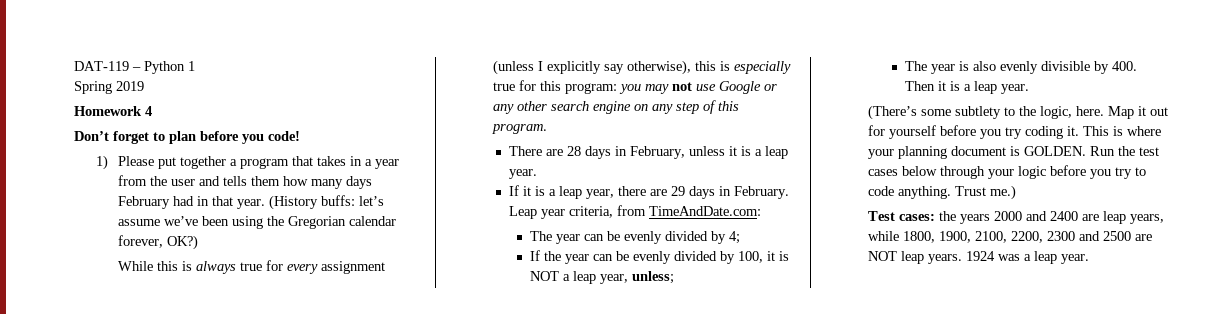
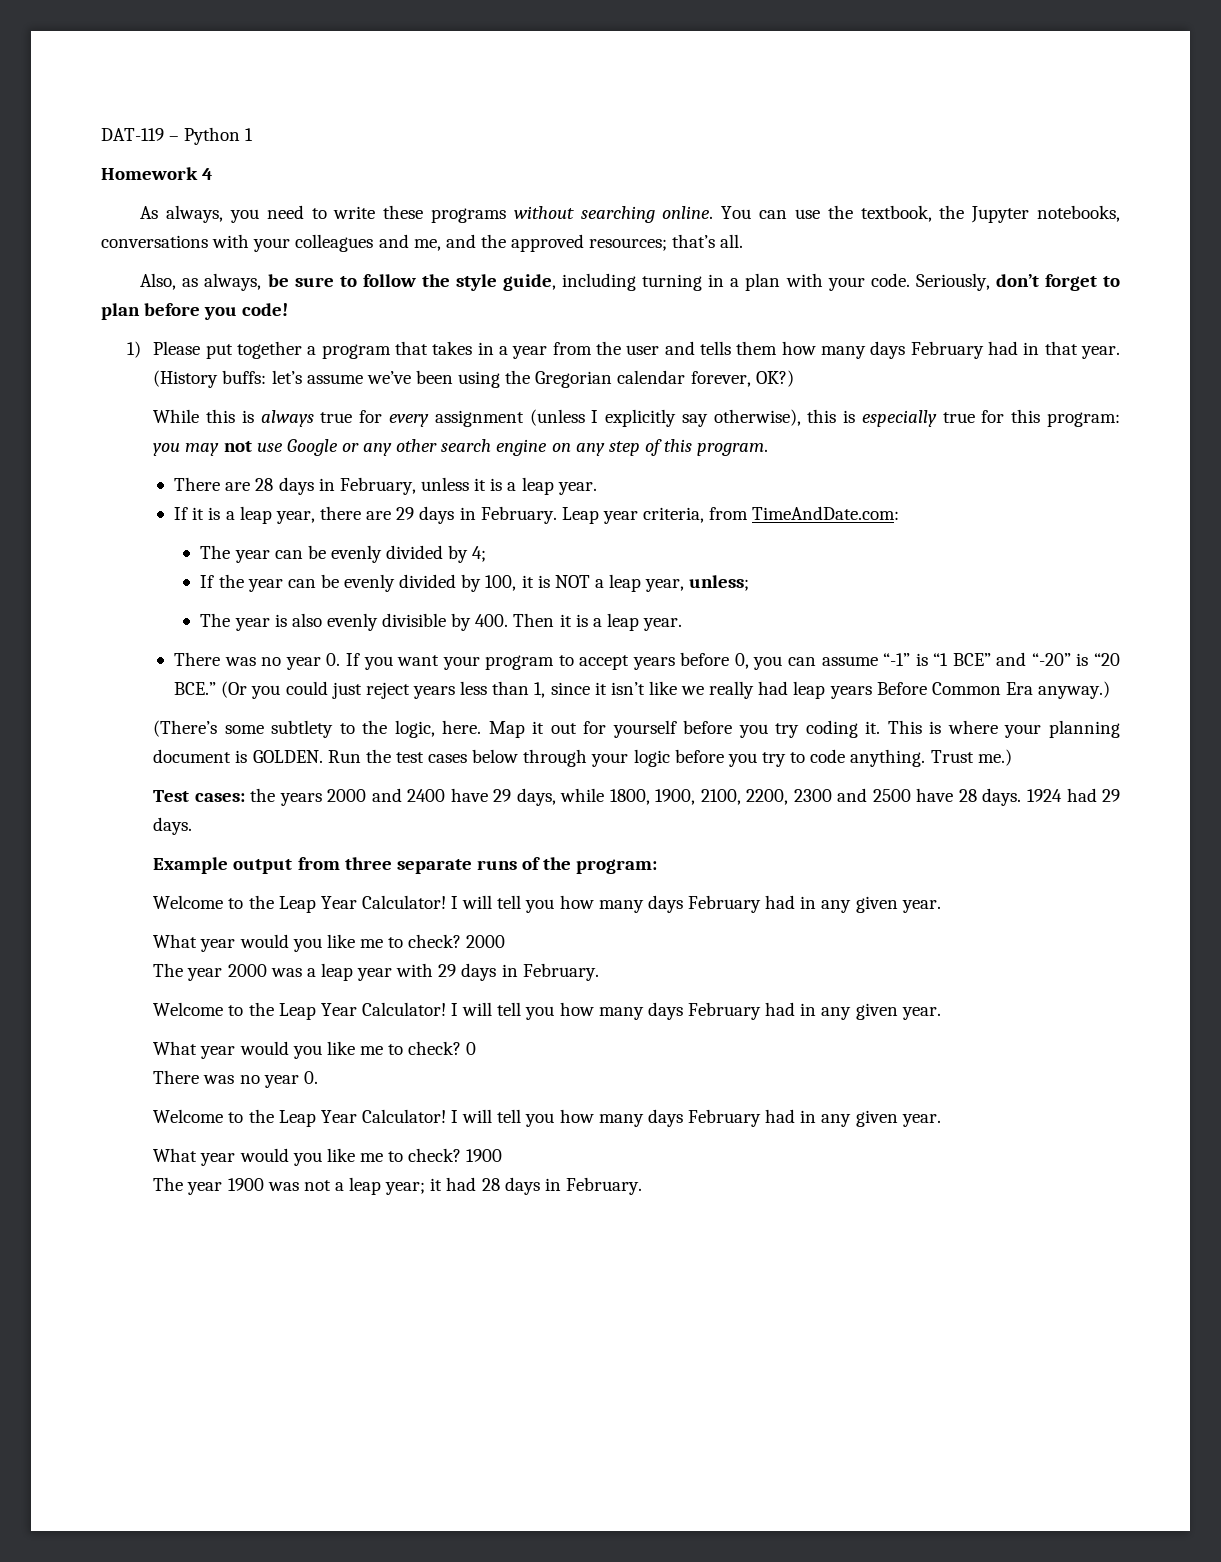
- Spring 2019
- Don’t forget to plan before you code!
+ As always, you need to write these programs without searching online. You can use the textbook, the Jupyter notebooks, conversations with your colleagues and me, and the approved resources; that’s all.
+ Also, as always, be sure to follow the style guide, including turning in a plan with your code. Seriously, don’t forget to plan before you code!
+ There was no year 0. If you want your program to accept years before 0, you can assume “-1” is “1 BCE” and “-20” is “20 BCE.” (Or you could just reject years less than 1, since it isn’t like we really had leap years Before Common Era anyway.)
- Test cases: the years 2000 and 2400 are leap years, while 1800, 1900, 2100, 2200, 2300 and 2500 are NOT leap years. 1924 was a leap year.
+ Test cases: the years 2000 and 2400 have 29 days, while 1800, 1900, 2100, 2200, 2300 and 2500 have 28 days. 1924 had 29 days.
+ Example output from three separate runs of the program:
+ Welcome to the Leap Year Calculator! I will tell you how many days February had in any given year.
+ What year would you like me to check? 2000
+ The year 2000 was a leap year with 29 days in February.
+ Welcome to the Leap Year Calculator! I will tell you how many days February had in any given year.
+ What year would you like me to check? 0
+ There was no year 0.
+ Welcome to the Leap Year Calculator! I will tell you how many days February had in any given year.
+ What year would you like me to check? 1900
+ The year 1900 was not a leap year; it had 28 days in February.

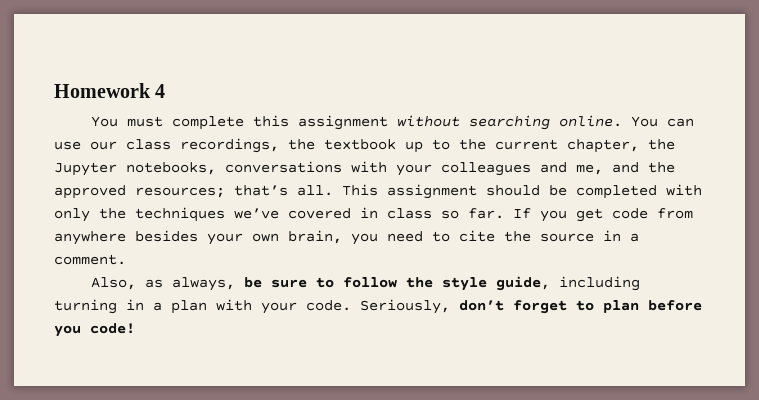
- DAT-119 – Python 1
  Homework 4
- As always, you need to write these programs without searching online.
+ You must complete this assignment without searching online.
- You can use the textbook, the Jupyter notebooks, conversations with your colleagues and me, and the approved resources; that’s all.
+ You can use our class recordings, the textbook up to the current chapter, the Jupyter notebooks, conversations with your colleagues and me, and the approved resources; that’s all. This assignment should be completed with only the techniques we’ve covered in class so far. If you get code from anywhere besides your own brain, you need to cite the source in a comment.
- 1) Please put together a program that takes in a year from the user and tells them how many days February had in that year. (History buffs: let’s assume we’ve been using the Gregorian calendar forever, OK?)
- While this is always true for every assignment (unless I explicitly say otherwise), this is especially true for this program: you may not use Google or any other search engine on any step of this program.
- There are 28 days in February, unless it is a leap year.
- If it is a leap year, there are 29 days in February. Leap year criteria, from TimeAndDate.com:
- The year can be evenly divided by 4;
- If the year can be evenly divided by 100, it is NOT a leap year, unless;
- The year is also evenly divisible by 400. Then it is a leap year.
- There was no year 0. If you want your program to accept years before 0, you can assume “-1” is “1 BCE” and “-20” is “20 BCE.” (Or you could just reject years less than 1, since it isn’t like we really had leap years Before Common Era anyway.)
- (There’s some subtlety to the logic, here. Map it out for yourself before you try coding it. This is where your planning document is GOLDEN. Run the test cases below through your logic before you try to code anything. Trust me.)
- Test cases: the years 2000 and 2400 have 29 days, while 1800, 1900, 2100, 2200, 2300 and 2500 have 28 days. 1924 had 29 days.
- Example output from three separate runs of the program:
- Welcome to the Leap Year Calculator! I will tell you how many days February had in any given year.
- What year would you like me to check? 2000
- The year 2000 was a leap year with 29 days in February.
- Welcome to the Leap Year Calculator! I will tell you how many days February had in any given year.
- What year would you like me to check? 0
- There was no year 0.
- Welcome to the Leap Year Calculator! I will tell you how many days February had in any given year.
- What year would you like me to check? 1900
- The year 1900 was not a leap year; it had 28 days in February.

